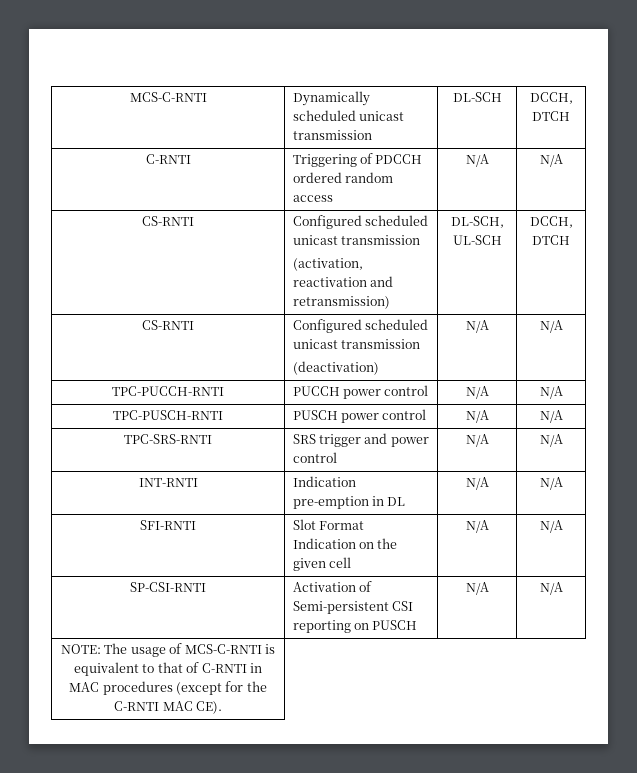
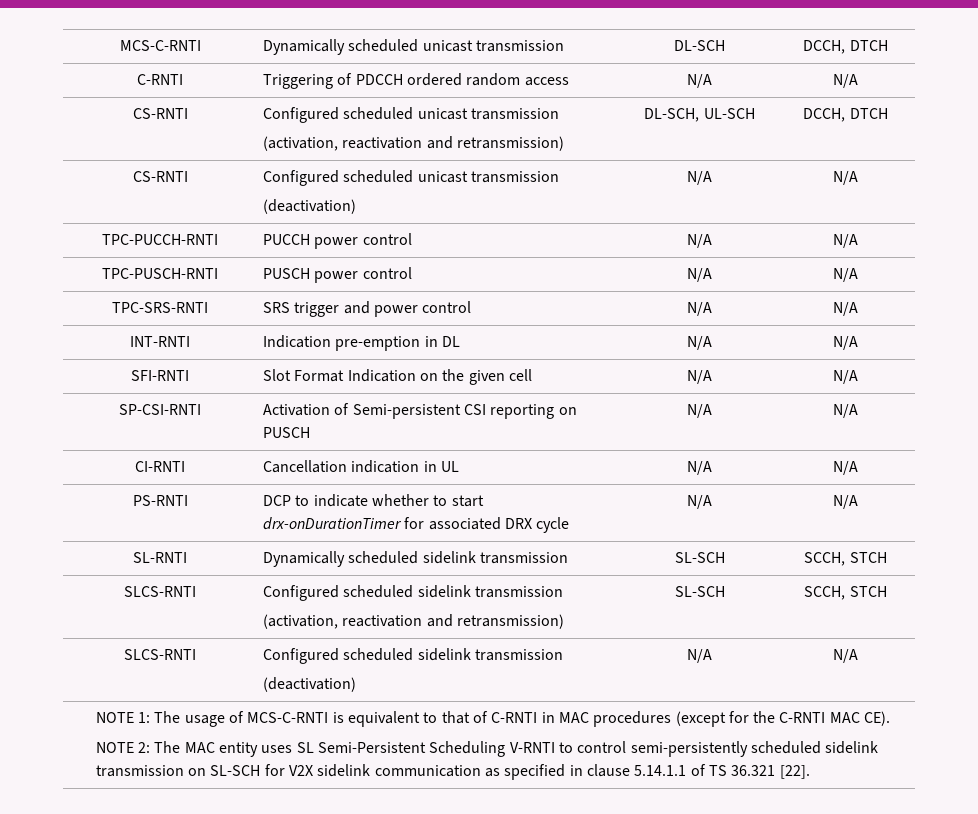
- NOTE: The usage of MCS-C-RNTI is equivalent to that of C-RNTI in MAC procedures (except for the C-RNTI MAC CE).
+ CI-RNTI | Cancellation indication in UL | N/A | N/A
+ PS-RNTI | DCP to indicate whether to start drx-onDurationTimer for associated DRX cycle | N/A | N/A
+ SL-RNTI | Dynamically scheduled sidelink transmission | SL-SCH | SCCH, STCH
+ SLCS-RNTI | Configured scheduled sidelink transmission
+ (activation, reactivation and retransmission) | SL-SCH | SCCH, STCH
+ SLCS-RNTI | Configured scheduled sidelink transmission
+ (deactivation) | N/A | N/A
+ NOTE 1: The usage of MCS-C-RNTI is equivalent to that of C-RNTI in MAC procedures (except for the C-RNTI MAC CE).
+ NOTE 2: The MAC entity uses SL Semi-Persistent Scheduling V-RNTI to control semi-persistently scheduled sidelink transmission on SL-SCH for V2X sidelink communication as specified in clause 5.14.1.1 of TS 36.321 [22].

